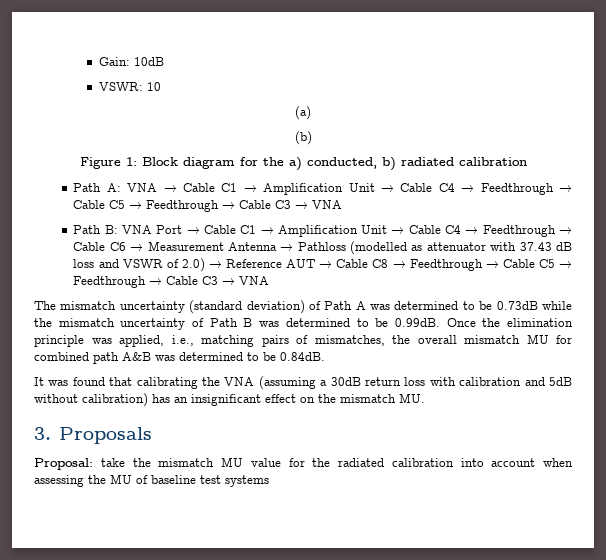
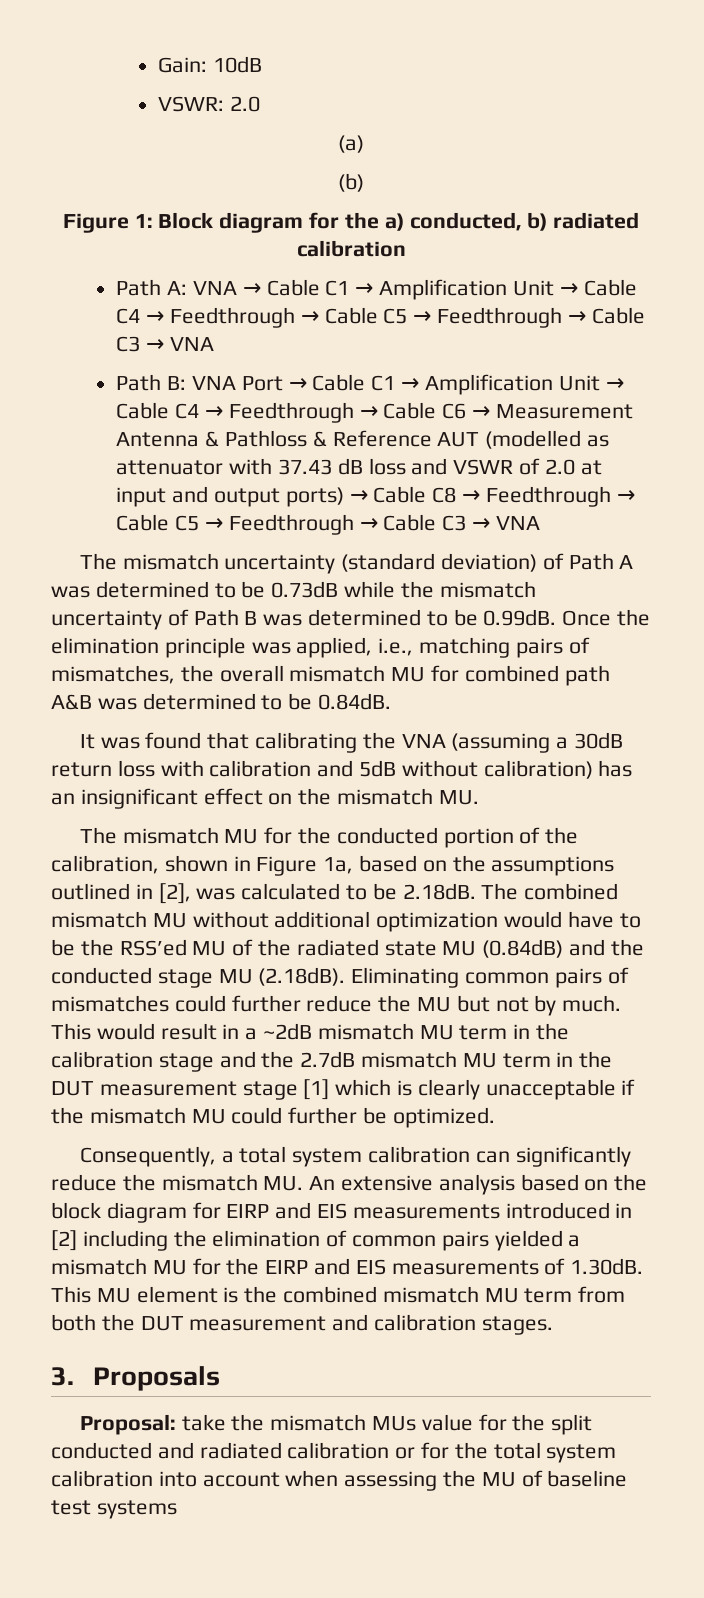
- VSWR: 10
+ VSWR: 2.0
- Path B: VNA Port → Cable C1 → Amplification Unit → Cable C4 → Feedthrough → Cable C6 → Measurement Antenna → Pathloss (modelled as attenuator with 37.43 dB loss and VSWR of 2.0) → Reference AUT → Cable C8 → Feedthrough → Cable C5 → Feedthrough → Cable C3 → VNA
+ Path B: VNA Port → Cable C1 → Amplification Unit → Cable C4 → Feedthrough → Cable C6 → Measurement Antenna & Pathloss & Reference AUT (modelled as attenuator with 37.43 dB loss and VSWR of 2.0 at input and output ports) → Cable C8 → Feedthrough → Cable C5 → Feedthrough → Cable C3 → VNA
+ The mismatch MU for the conducted portion of the calibration, shown in Figure 1a, based on the assumptions outlined in [2], was calculated to be 2.18dB. The combined mismatch MU without additional optimization would have to be the RSS’ed MU of the radiated state MU (0.84dB) and the conducted stage MU (2.18dB). Eliminating common pairs of mismatches could further reduce the MU but not by much. This would result in a ~2dB mismatch MU term in the calibration stage and the 2.7dB mismatch MU term in the DUT measurement stage [1] which is clearly unacceptable if the mismatch MU could further be optimized.
+ Consequently, a total system calibration can significantly reduce the mismatch MU. An extensive analysis based on the block diagram for EIRP and EIS measurements introduced in [2] including the elimination of common pairs yielded a mismatch MU for the EIRP and EIS measurements of 1.30dB. This MU element is the combined mismatch MU term from both the DUT measurement and calibration stages.
- Proposal: take the mismatch MU value for the radiated calibration into account when assessing the MU of baseline test systems
+ Proposal: take the mismatch MUs value for the split conducted and radiated calibration or for the total system calibration into account when assessing the MU of baseline test systems

